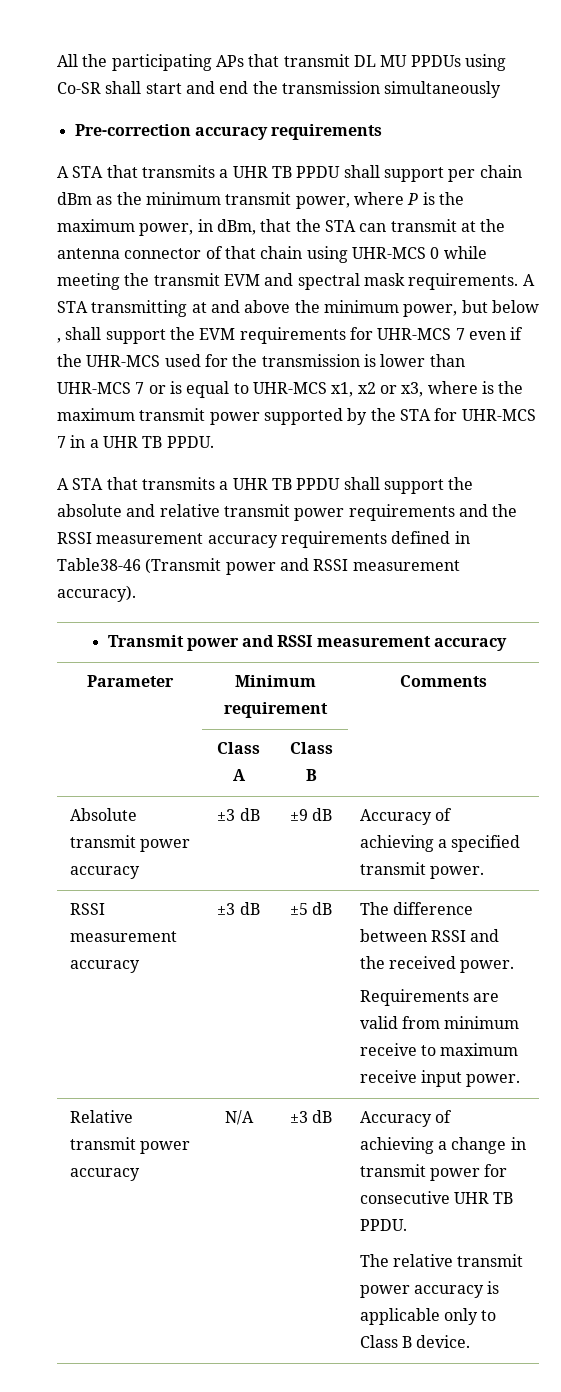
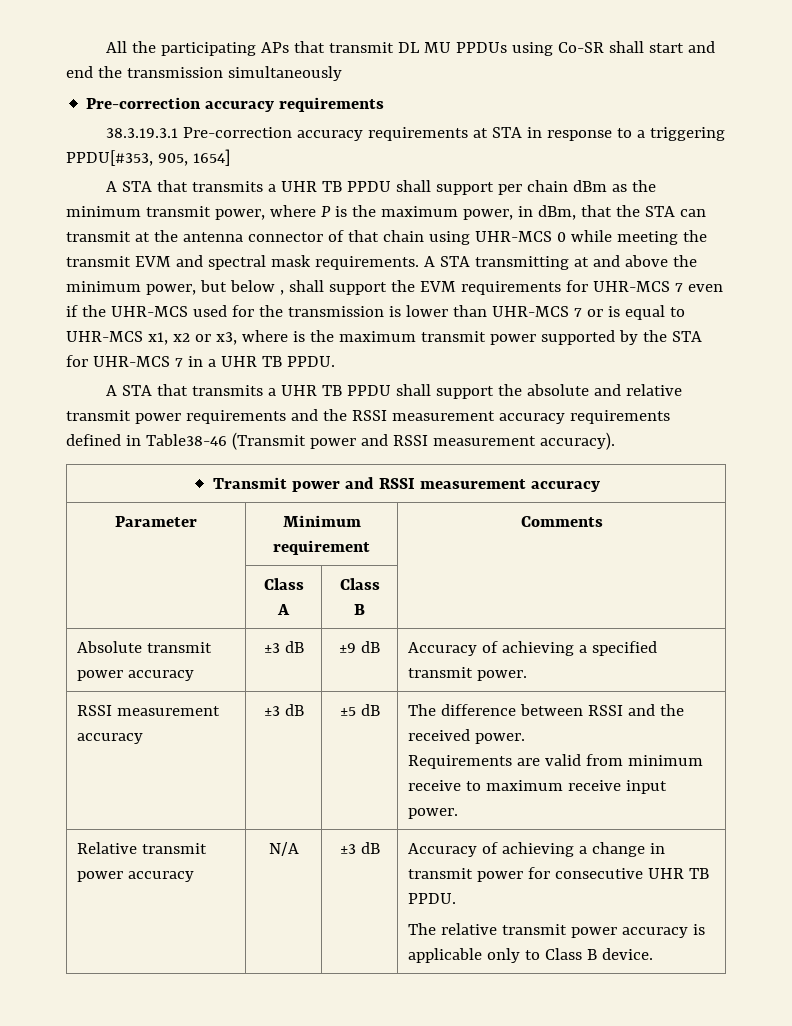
+ 38.3.19.3.1 Pre-correction accuracy requirements at STA in response to a triggering PPDU[#353, 905, 1654]

